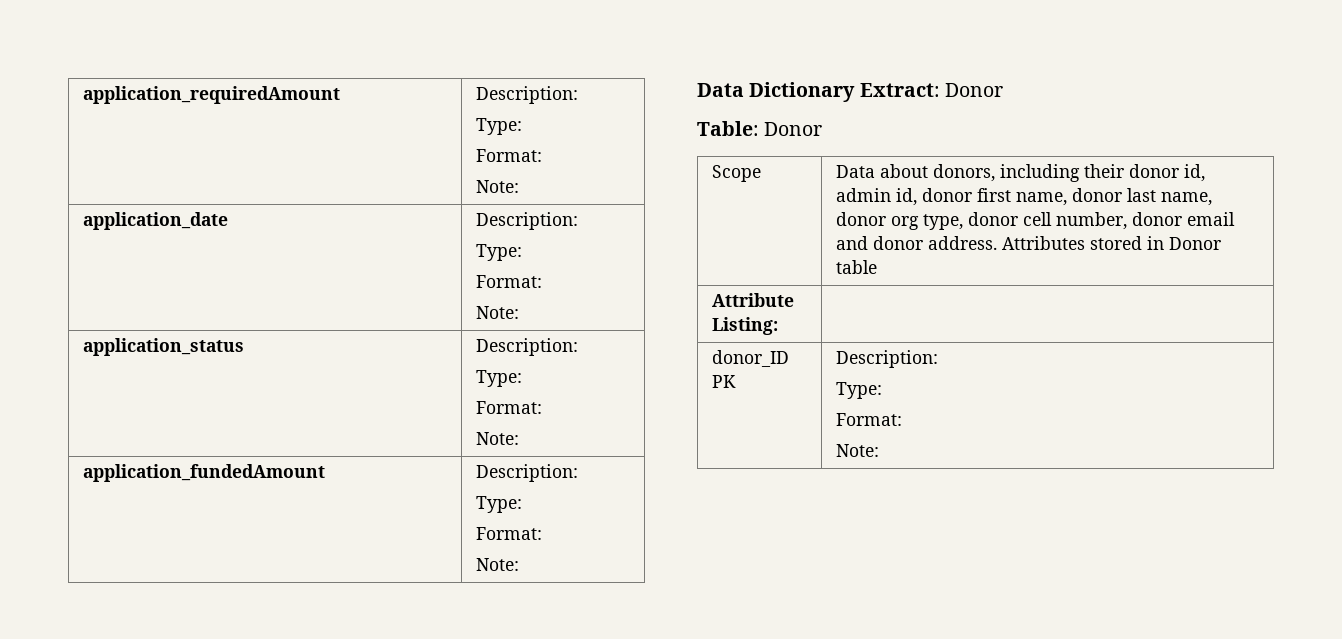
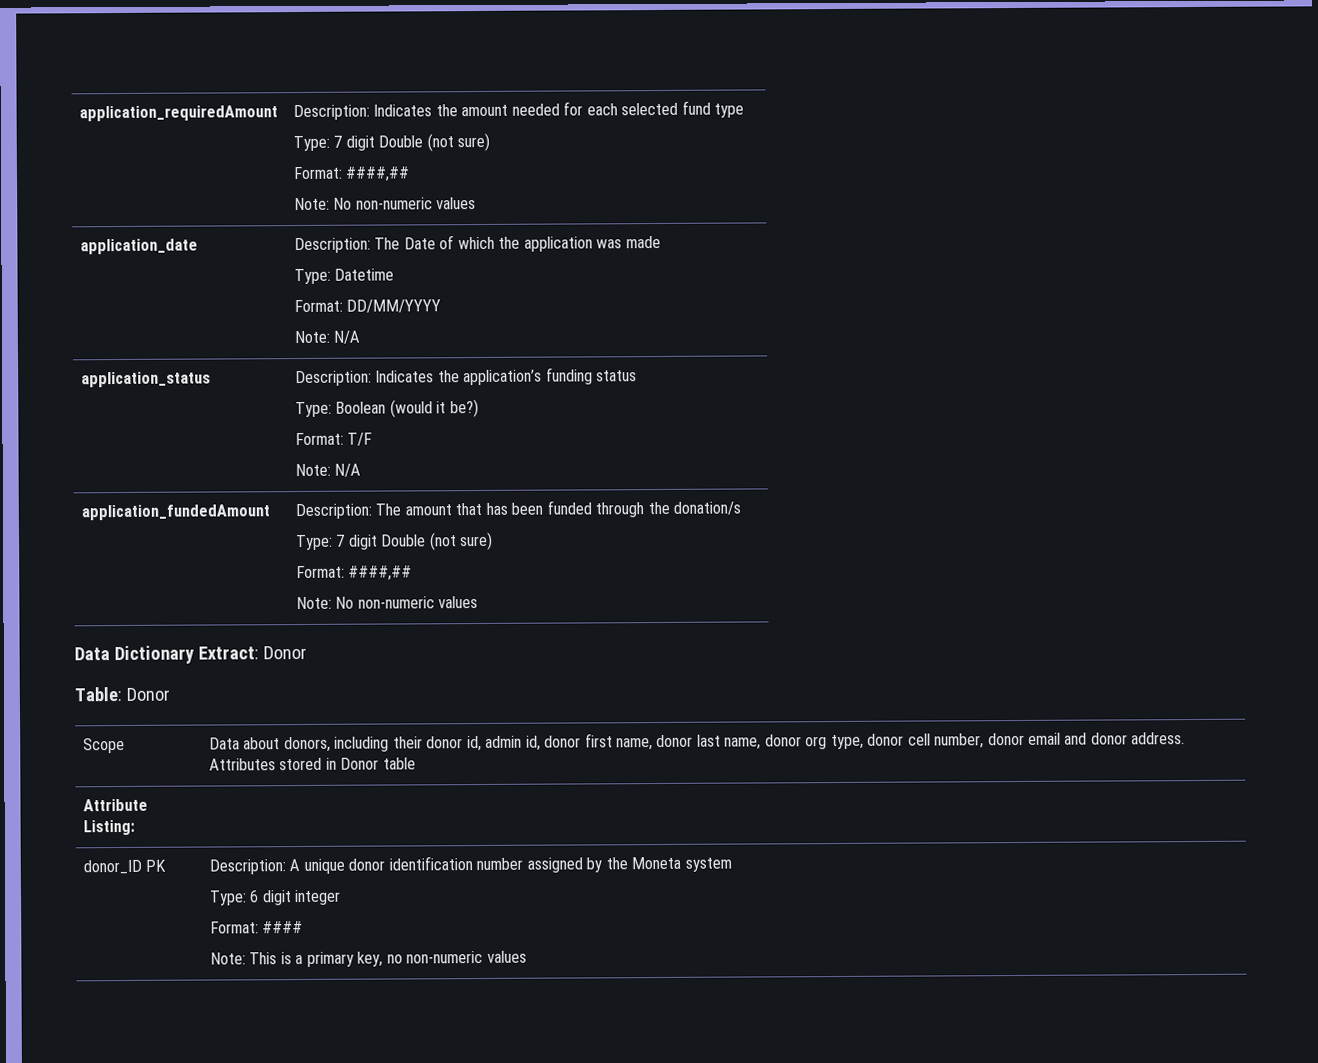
- application_requiredAmount | Description:
- Type:
- Format:
- Note:
+ application_requiredAmount | Description: Indicates the amount needed for each selected fund type
+ Type: 7 digit Double (not sure)
+ Format: ####,##
+ Note: No non-numeric values
- application_date | Description:
- Type:
- Format:
- Note:
+ application_date | Description: The Date of which the application was made
+ Type: Datetime
+ Format: DD/MM/YYYY
+ Note: N/A
- application_status | Description:
- Type:
- Format:
- Note:
+ application_status | Description: Indicates the application’s funding status
+ Type: Boolean (would it be?)
+ Format: T/F
+ Note: N/A
- application_fundedAmount | Description:
- Type:
- Format:
- Note:
+ application_fundedAmount | Description: The amount that has been funded through the donation/s
+ Type: 7 digit Double (not sure)
+ Format: ####,##
+ Note: No non-numeric values
- donor_ID PK | Description:
- Type:
- Format:
- Note:
+ donor_ID PK | Description: A unique donor identification number assigned by the Moneta system
+ Type: 6 digit integer
+ Format: ####
+ Note: This is a primary key, no non-numeric values

